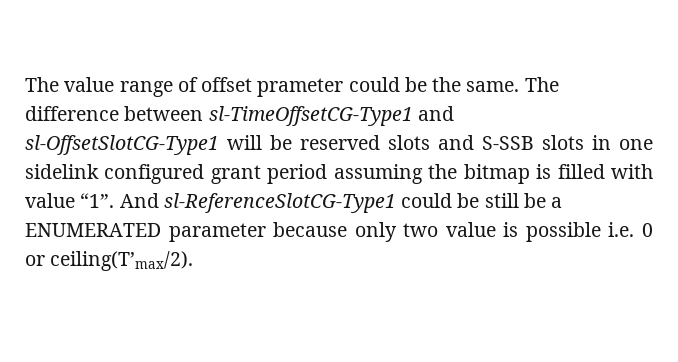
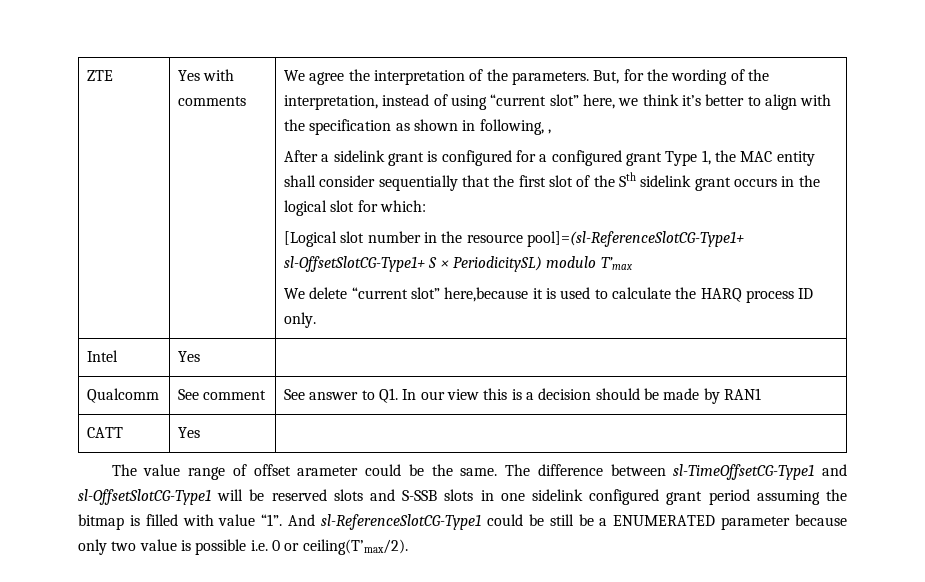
+ ZTE | Yes with comments | We agree the interpretation of the parameters. But, for the wording of the interpretation, instead of using “current slot” here, we think it’s better to align with the specification as shown in following, ,
+ After a sidelink grant is configured for a configured grant Type 1, the MAC entity shall consider sequentially that the first slot of the Sth sidelink grant occurs in the logical slot for which:
+ [Logical slot number in the resource pool]=(sl-ReferenceSlotCG-Type1+ sl-OffsetSlotCG-Type1+ S × PeriodicitySL) modulo T’max
+ We delete “current slot” here,because it is used to calculate the HARQ process ID only.
+ Intel | Yes |
+ Qualcomm | See comment | See answer to Q1. In our view this is a decision should be made by RAN1
+ CATT | Yes |
- The value range of offset prameter could be the same.
+ The value range of offset arameter could be the same.

